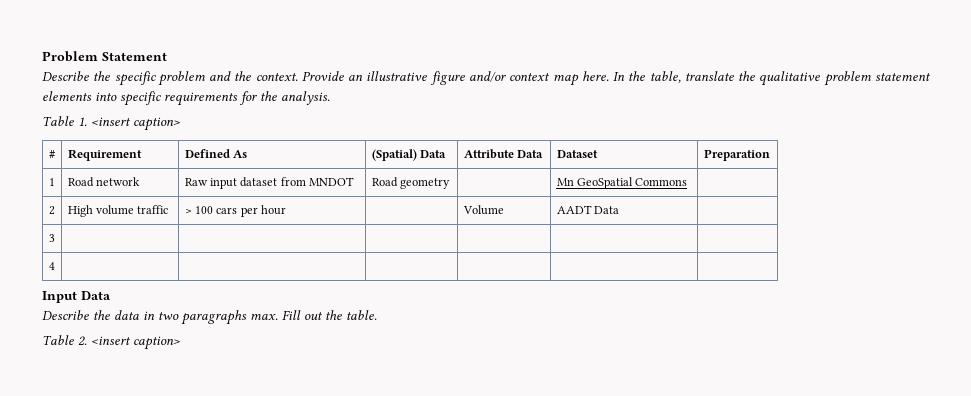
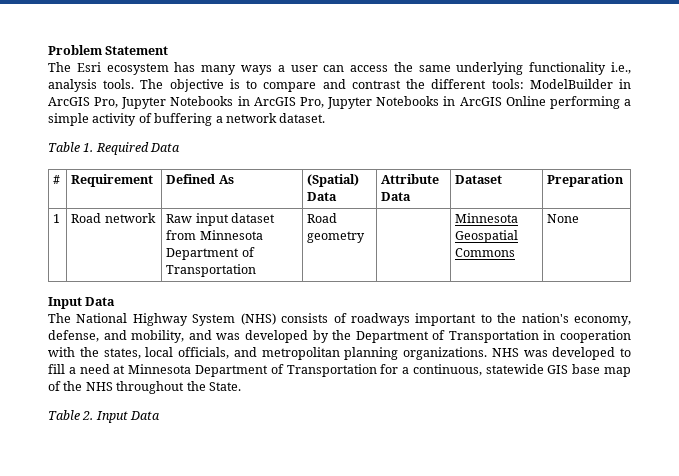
- Describe the specific problem and the context. Provide an illustrative figure and/or context map here. In the table, translate the qualitative problem statement elements into specific requirements for the analysis.
+ The Esri ecosystem has many ways a user can access the same underlying functionality i.e., analysis tools. The objective is to compare and contrast the different tools: ModelBuilder in ArcGIS Pro, Jupyter Notebooks in ArcGIS Pro, Jupyter Notebooks in ArcGIS Online performing a simple activity of buffering a network dataset.
- Table 1. <insert caption>
+ Table 1. Required Data
- 1 | Road network | Raw input dataset from MNDOT | Road geometry | | Mn GeoSpatial Commons |
- 2 | High volume traffic | > 100 cars per hour | | Volume | AADT Data |
- 3 | | | | | |
- 4 | | | | | |
+ 1 | Road network | Raw input dataset from Minnesota Department of Transportation | Road geometry | | Minnesota Geospatial Commons | None
  Input Data
- Describe the data in two paragraphs max. Fill out the table.
+ The National Highway System (NHS) consists of roadways important to the nation's economy, defense, and mobility, and was developed by the Department of Transportation in cooperation with the states, local officials, and metropolitan planning organizations. NHS was developed to fill a need at Minnesota Department of Transportation for a continuous, statewide GIS base map of the NHS throughout the State.
- Table 2. <insert caption>
+ Table 2. Input Data

